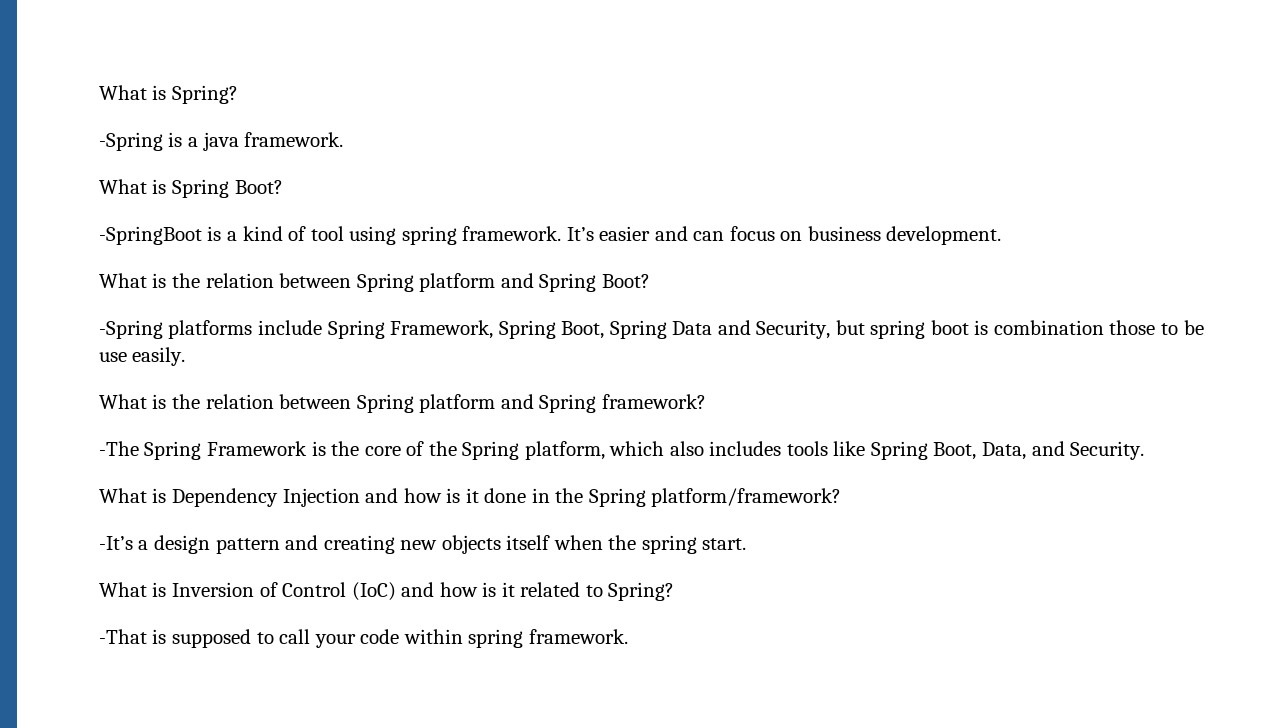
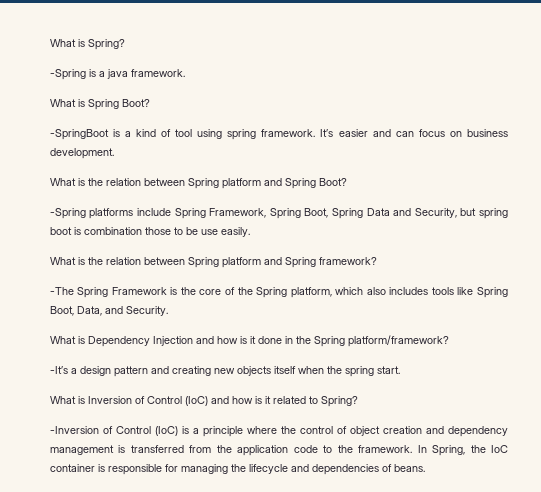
- -That is supposed to call your code within spring framework.
+ -Inversion of Control (IoC) is a principle where the control of object creation and dependency management is transferred from the application code to the framework. In Spring, the IoC container is responsible for managing the lifecycle and dependencies of beans.

